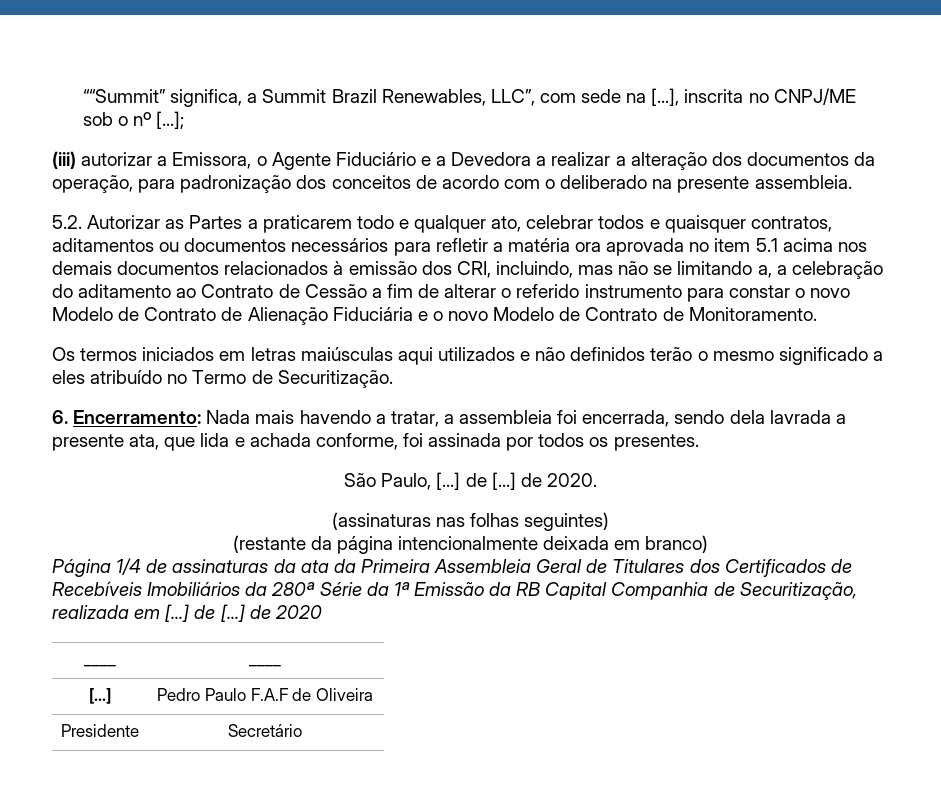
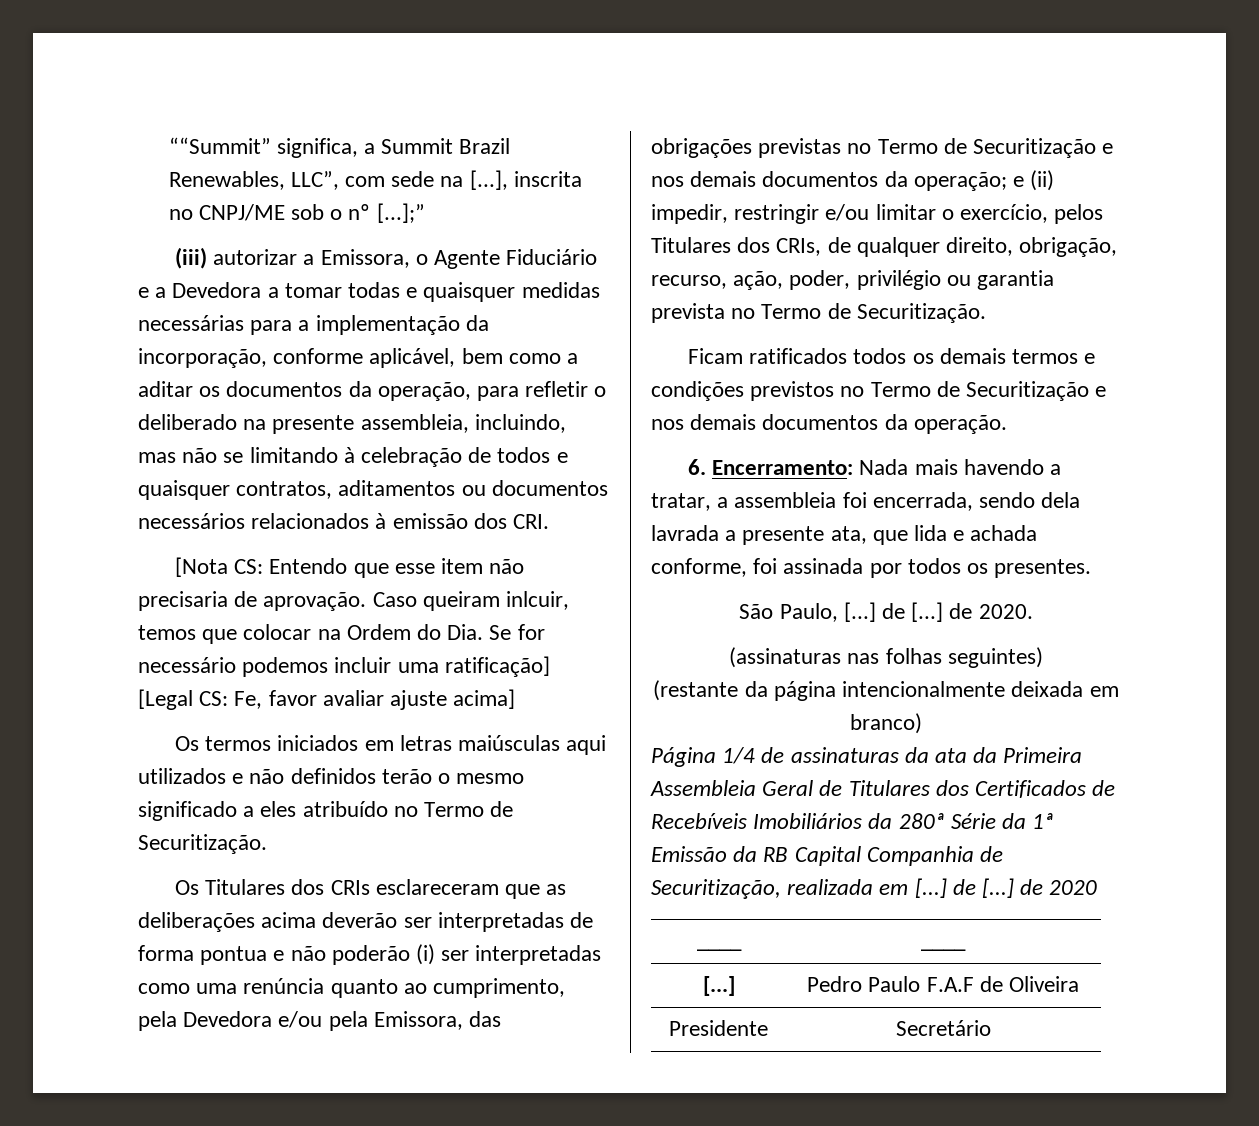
- ““Summit” significa, a Summit Brazil Renewables, LLC”, com sede na [...], inscrita no CNPJ/ME sob o nº [...];
+ ““Summit” significa, a Summit Brazil Renewables, LLC”, com sede na [...], inscrita no CNPJ/ME sob o nº [...];”
- (iii) autorizar a Emissora, o Agente Fiduciário e a Devedora a realizar a alteração dos documentos da operação, para padronização dos conceitos de acordo com o deliberado na presente assembleia.
- 5.2. Autorizar as Partes a praticarem todo e qualquer ato, celebrar todos e quaisquer contratos, aditamentos ou documentos necessários para refletir a matéria ora aprovada no item 5.1 acima nos demais documentos relacionados à emissão dos CRI, incluindo, mas não se limitando a, a celebração do aditamento ao Contrato de Cessão a fim de alterar o referido instrumento para constar o novo Modelo de Contrato de Alienação Fiduciária e o novo Modelo de Contrato de Monitoramento.
+ (iii) autorizar a Emissora, o Agente Fiduciário e a Devedora a tomar todas e quaisquer medidas necessárias para a implementação da incorporação, conforme aplicável, bem como a aditar os documentos da operação, para refletir o deliberado na presente assembleia, incluindo, mas não se limitando à celebração de todos e quaisquer contratos, aditamentos ou documentos necessários relacionados à emissão dos CRI.
+ [Nota CS: Entendo que esse item não precisaria de aprovação. Caso queiram inlcuir, temos que colocar na Ordem do Dia. Se for necessário podemos incluir uma ratificação] [Legal CS: Fe, favor avaliar ajuste acima]
+ Os Titulares dos CRIs esclareceram que as deliberações acima deverão ser interpretadas de forma pontua e não poderão (i) ser interpretadas como uma renúncia quanto ao cumprimento, pela Devedora e/ou pela Emissora, das obrigações previstas no Termo de Securitização e nos demais documentos da operação; e (ii) impedir, restringir e/ou limitar o exercício, pelos Titulares dos CRIs, de qualquer direito, obrigação, recurso, ação, poder, privilégio ou garantia prevista no Termo de Securitização.
+ Ficam ratificados todos os demais termos e condições previstos no Termo de Securitização e nos demais documentos da operação.

